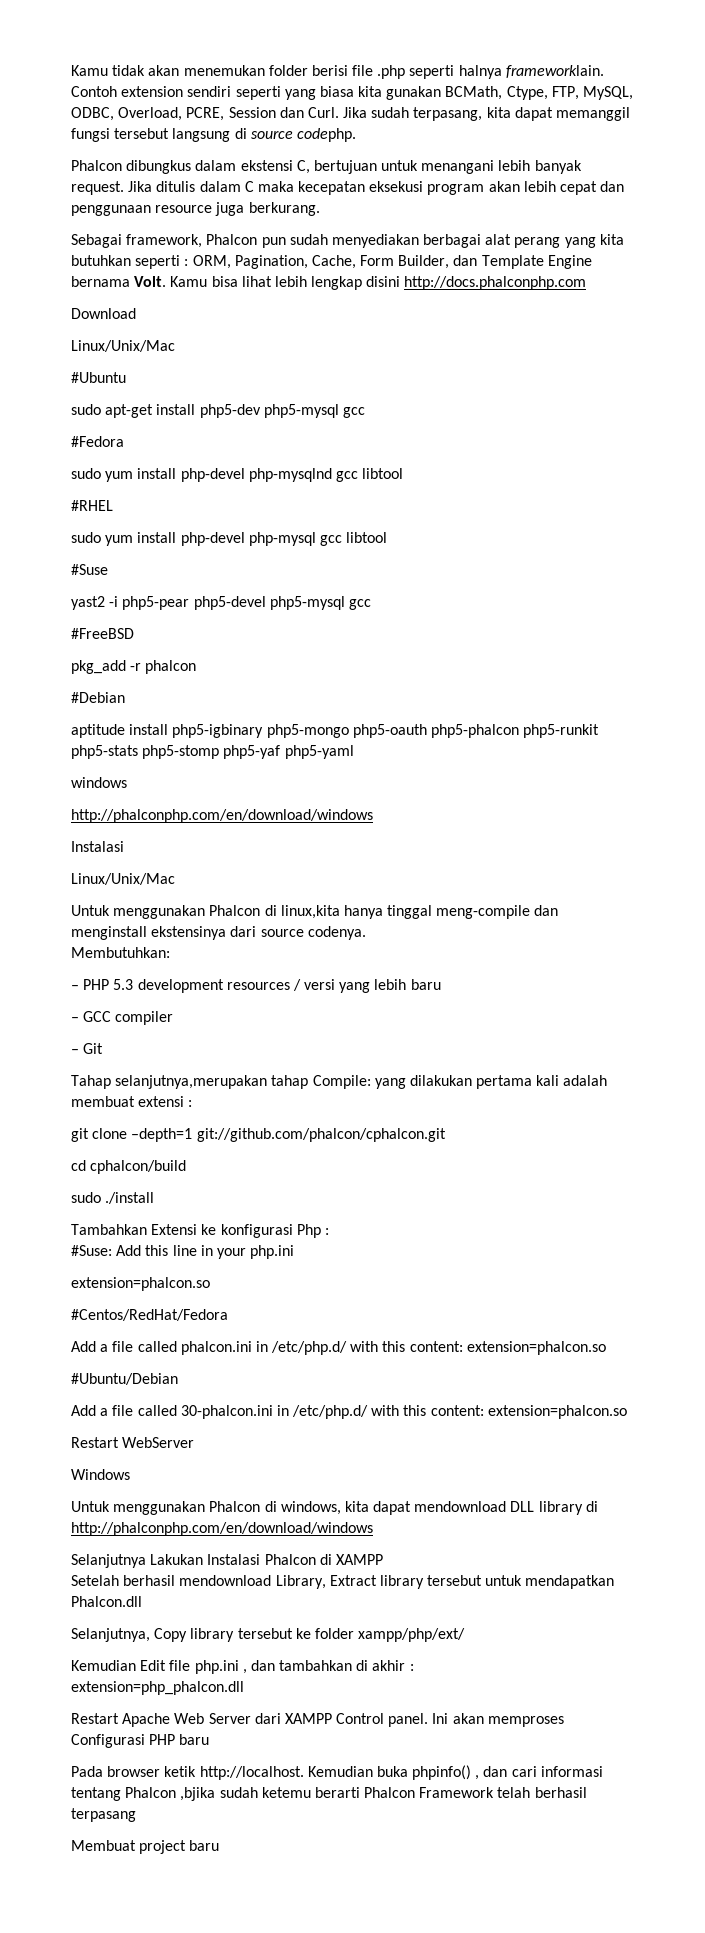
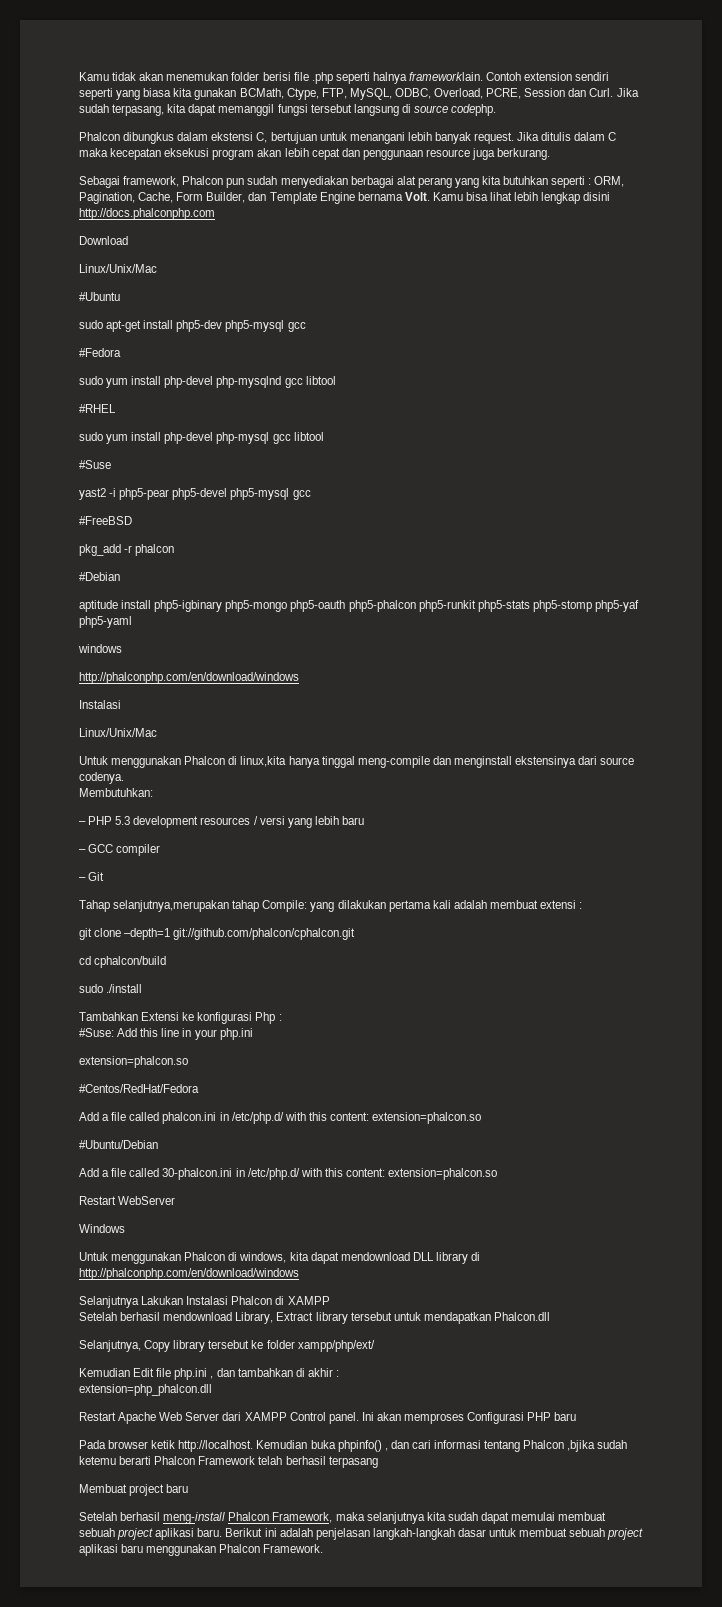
+ Setelah berhasil meng-install Phalcon Framework, maka selanjutnya kita sudah dapat memulai membuat sebuah project aplikasi baru. Berikut ini adalah penjelasan langkah-langkah dasar untuk membuat sebuah project aplikasi baru menggunakan Phalcon Framework.

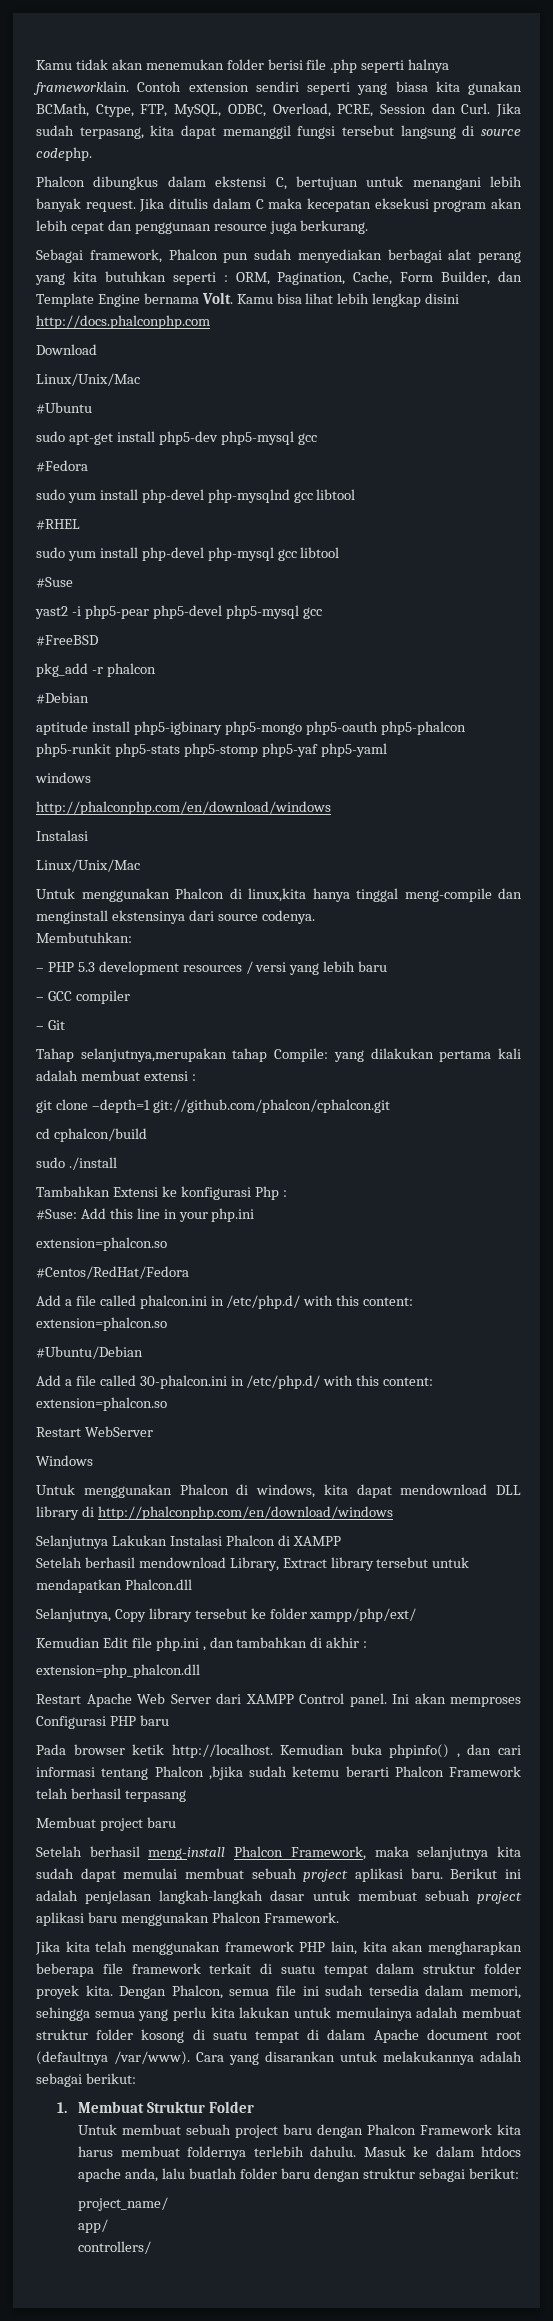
+ Jika kita telah menggunakan framework PHP lain, kita akan mengharapkan beberapa file framework terkait di suatu tempat dalam struktur folder proyek kita. Dengan Phalcon, semua file ini sudah tersedia dalam memori, sehingga semua yang perlu kita lakukan untuk memulainya adalah membuat struktur folder kosong di suatu tempat di dalam Apache document root (defaultnya /var/www). Cara yang disarankan untuk melakukannya adalah sebagai berikut:
+ 1. Membuat Struktur Folder
+ Untuk membuat sebuah project baru dengan Phalcon Framework kita harus membuat foldernya terlebih dahulu. Masuk ke dalam htdocs apache anda, lalu buatlah folder baru dengan struktur sebagai berikut:
+ project_name/
+ app/
+ controllers/

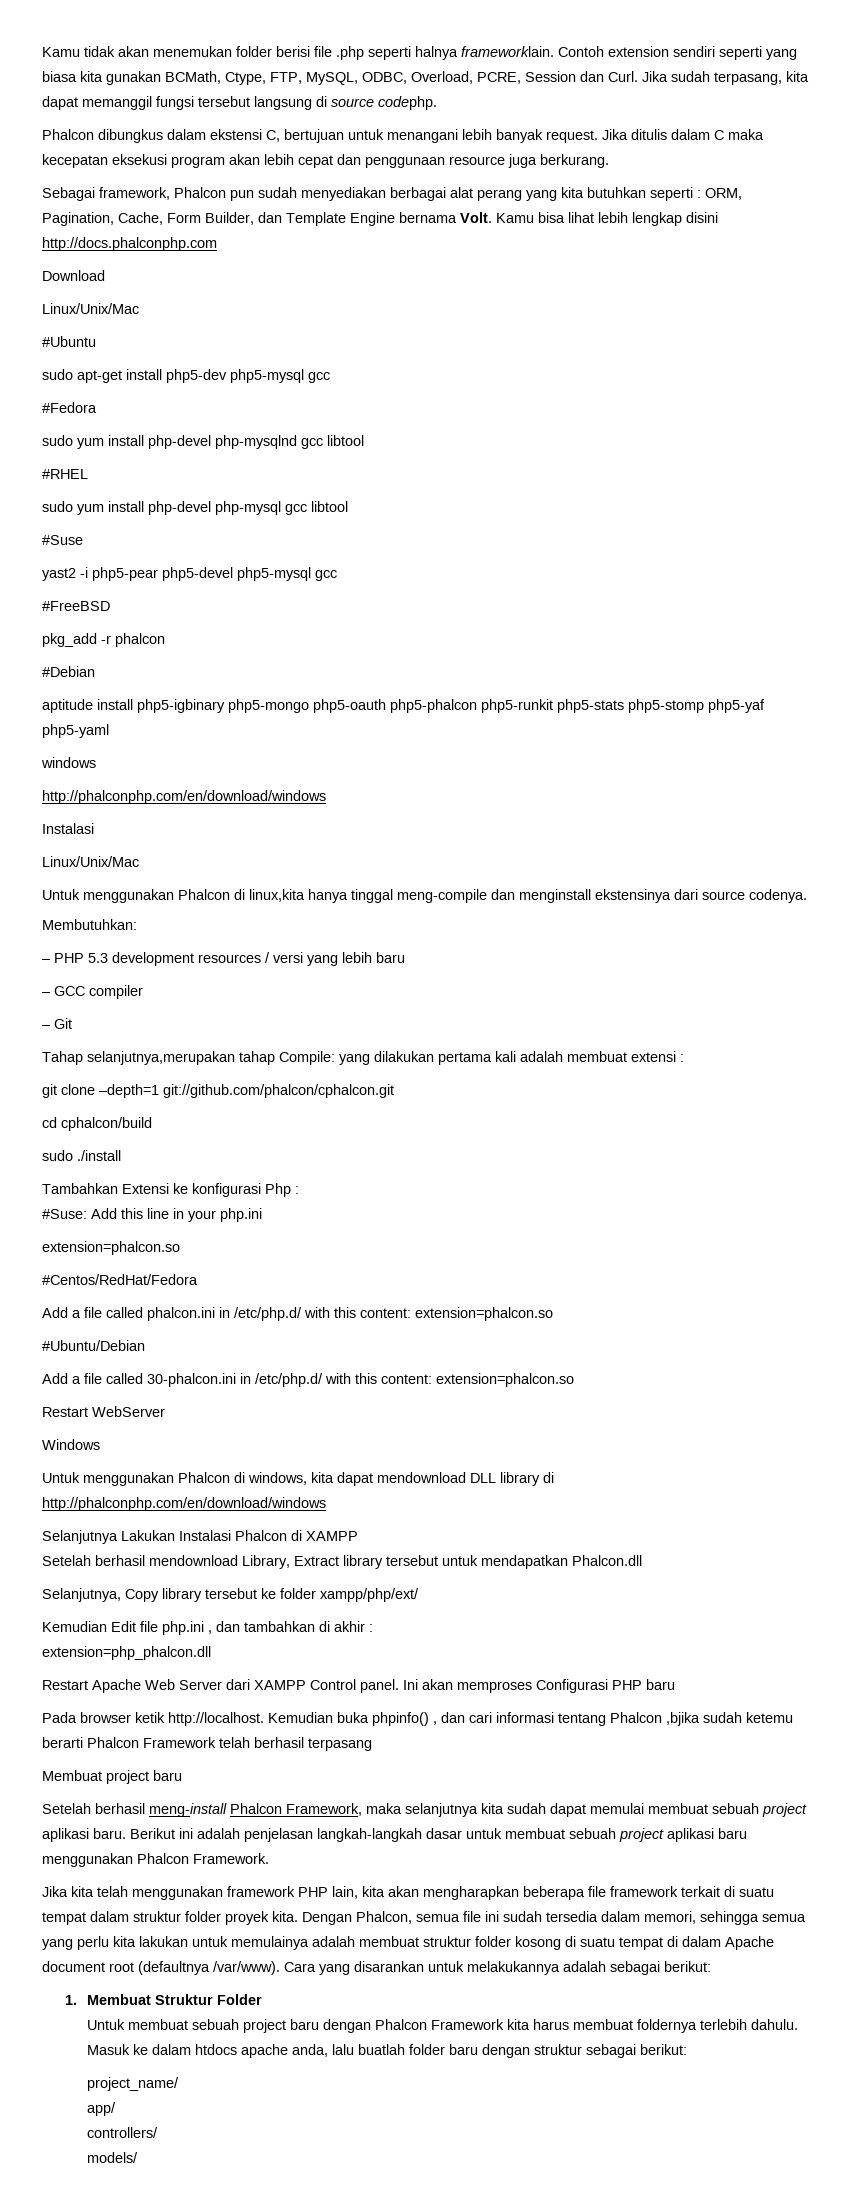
+ models/

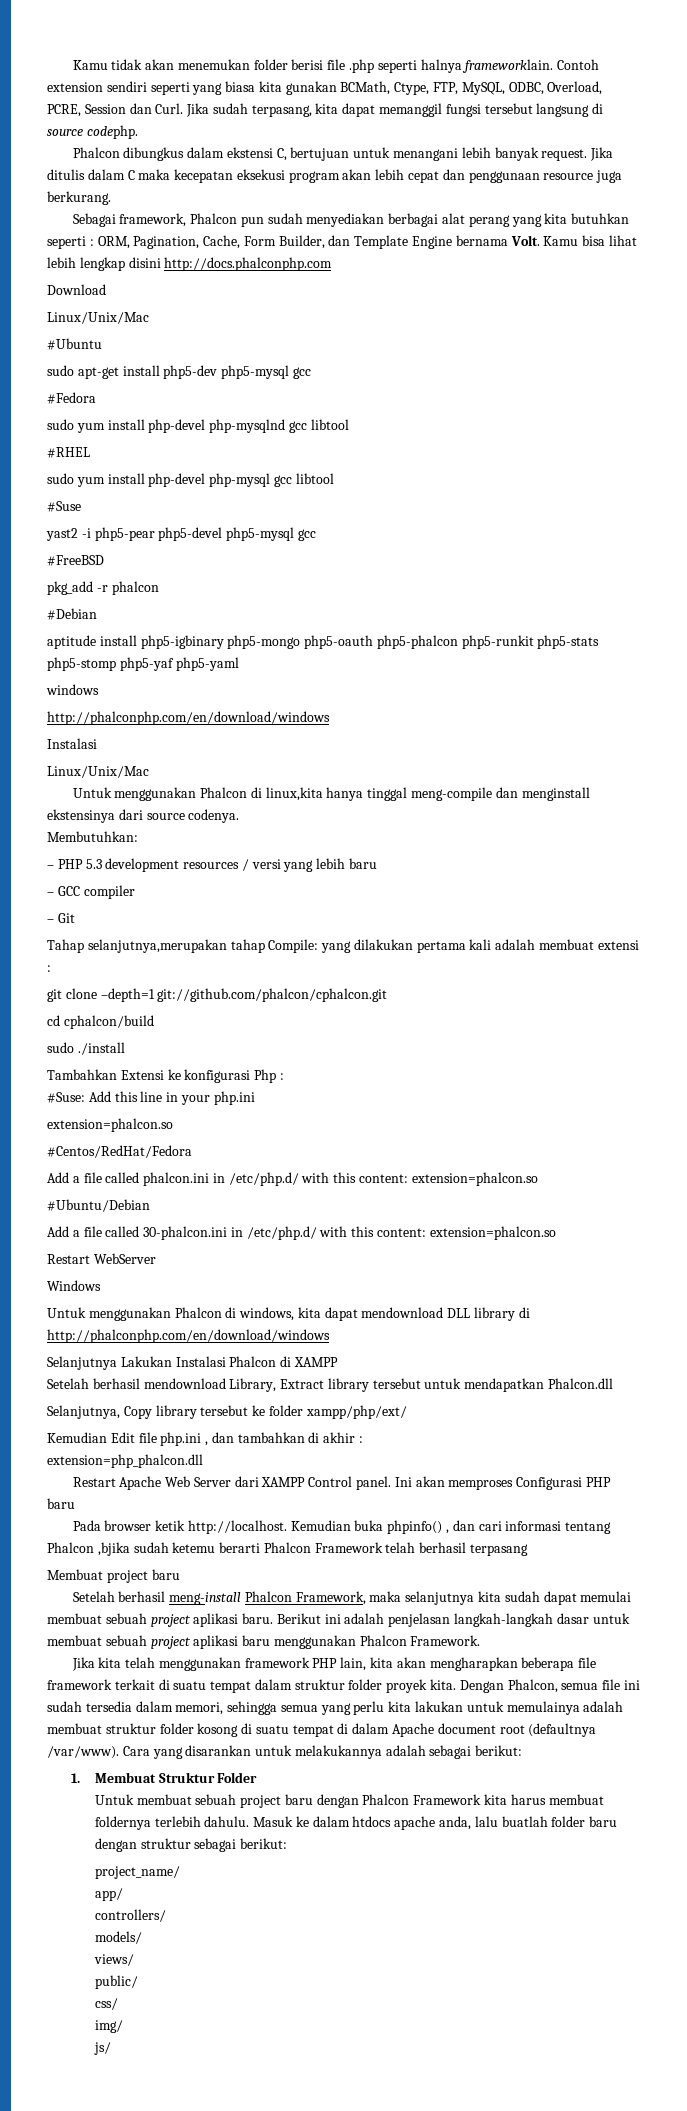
+ views/
+ public/
+ css/
+ img/
+ js/

